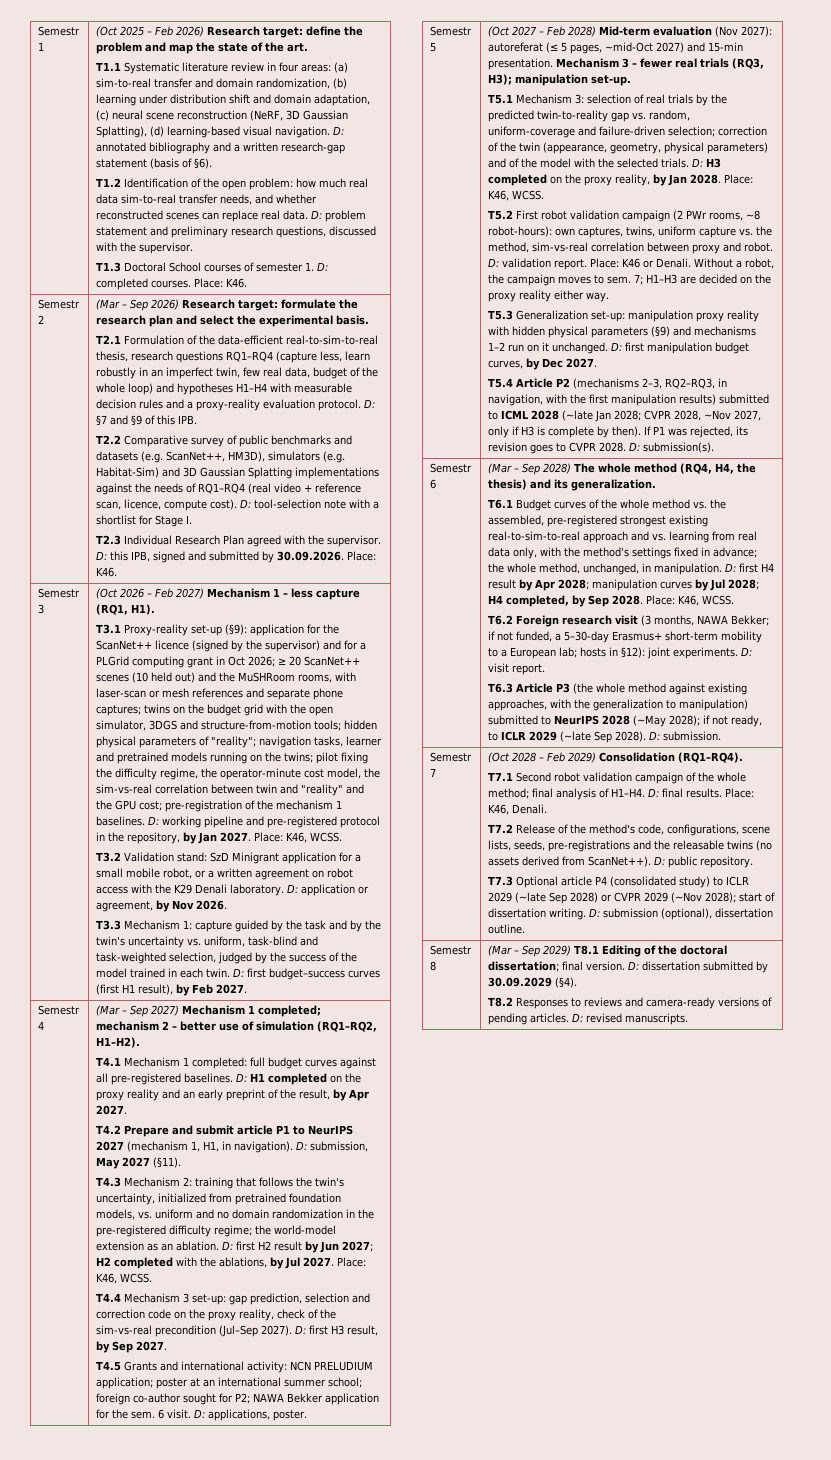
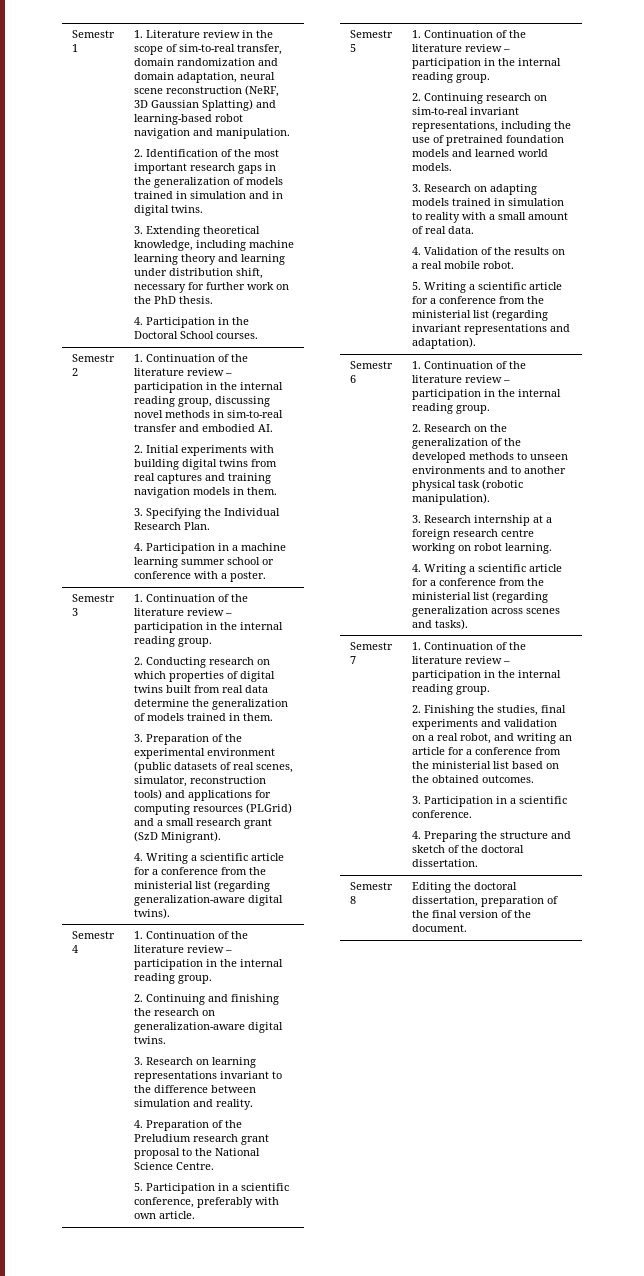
- (Oct 2025 – Feb 2026) Research target: define the problem and map the state of the art.
- T1.1 Systematic literature review in four areas: (a) sim-to-real transfer and domain randomization, (b) learning under distribution shift and domain adaptation, (c) neural scene reconstruction (NeRF, 3D Gaussian Splatting), (d) learning-based visual navigation. D: annotated bibliography and a written research-gap statement (basis of §6).
- T1.2 Identification of the open problem: how much real data sim-to-real transfer needs, and whether reconstructed scenes can replace real data. D: problem statement and preliminary research questions, discussed with the supervisor.
- T1.3 Doctoral School courses of semester 1. D: completed courses. Place: K46.
+ 1. Literature review in the scope of sim-to-real transfer, domain randomization and domain adaptation, neural scene reconstruction (NeRF, 3D Gaussian Splatting) and learning-based robot navigation and manipulation.
+ 2. Identification of the most important research gaps in the generalization of models trained in simulation and in digital twins.
+ 3. Extending theoretical knowledge, including machine learning theory and learning under distribution shift, necessary for further work on the PhD thesis.
+ 4. Participation in the Doctoral School courses.
- (Mar – Sep 2026) Research target: formulate the research plan and select the experimental basis.
- T2.1 Formulation of the data-efficient real-to-sim-to-real thesis, research questions RQ1–RQ4 (capture less, learn robustly in an imperfect twin, few real data, budget of the whole loop) and hypotheses H1–H4 with measurable decision rules and a proxy-reality evaluation protocol. D: §7 and §9 of this IPB.
- T2.2 Comparative survey of public benchmarks and datasets (e.g. ScanNet++, HM3D), simulators (e.g. Habitat-Sim) and 3D Gaussian Splatting implementations against the needs of RQ1–RQ4 (real video + reference scan, licence, compute cost). D: tool-selection note with a shortlist for Stage I.
- T2.3 Individual Research Plan agreed with the supervisor. D: this IPB, signed and submitted by 30.09.2026. Place: K46.
- Semestr 3 | (Oct 2026 – Feb 2027) Mechanism 1 – less capture (RQ1, H1).
- T3.1 Proxy-reality set-up (§9): application for the ScanNet++ licence (signed by the supervisor) and for a PLGrid computing grant in Oct 2026; ≥ 20 ScanNet++ scenes (10 held out) and the MuSHRoom rooms, with laser-scan or mesh references and separate phone captures; twins on the budget grid with the open simulator, 3DGS and structure-from-motion tools; hidden physical parameters of "reality"; navigation tasks, learner and pretrained models running on the twins; pilot fixing the difficulty regime, the operator-minute cost model, the sim-vs-real correlation between twin and "reality" and the GPU cost; pre-registration of the mechanism 1 baselines. D: working pipeline and pre-registered protocol in the repository, by Jan 2027. Place: K46, WCSS.
- T3.2 Validation stand: SzD Minigrant application for a small mobile robot, or a written agreement on robot access with the K29 Denali laboratory. D: application or agreement, by Nov 2026.
- T3.3 Mechanism 1: capture guided by the task and by the twin's uncertainty vs. uniform, task-blind and task-weighted selection, judged by the success of the model trained in each twin. D: first budget–success curves (first H1 result), by Feb 2027.
- Semestr 4 | (Mar – Sep 2027) Mechanism 1 completed; mechanism 2 – better use of simulation (RQ1–RQ2, H1–H2).
- T4.1 Mechanism 1 completed: full budget curves against all pre-registered baselines. D: H1 completed on the proxy reality and an early preprint of the result, by Apr 2027.
- T4.2 Prepare and submit article P1 to NeurIPS 2027 (mechanism 1, H1, in navigation). D: submission, May 2027 (§11).
- T4.3 Mechanism 2: training that follows the twin's uncertainty, initialized from pretrained foundation models, vs. uniform and no domain randomization in the pre-registered difficulty regime; the world-model extension as an ablation. D: first H2 result by Jun 2027; H2 completed with the ablations, by Jul 2027. Place: K46, WCSS.
- T4.4 Mechanism 3 set-up: gap prediction, selection and correction code on the proxy reality, check of the sim-vs-real precondition (Jul–Sep 2027). D: first H3 result, by Sep 2027.
- T4.5 Grants and international activity: NCN PRELUDIUM application; poster at an international summer school; foreign co-author sought for P2; NAWA Bekker application for the sem. 6 visit. D: applications, poster.
- Semestr 5 | (Oct 2027 – Feb 2028) Mid-term evaluation (Nov 2027): autoreferat (≤ 5 pages, ~mid-Oct 2027) and 15-min presentation. Mechanism 3 – fewer real trials (RQ3, H3); manipulation set-up.
- T5.1 Mechanism 3: selection of real trials by the predicted twin-to-reality gap vs. random, uniform-coverage and failure-driven selection; correction of the twin (appearance, geometry, physical parameters) and of the model with the selected trials. D: H3 completed on the proxy reality, by Jan 2028. Place: K46, WCSS.
- T5.2 First robot validation campaign (2 PWr rooms, ~8 robot-hours): own captures, twins, uniform capture vs. the method, sim-vs-real correlation between proxy and robot. D: validation report. Place: K46 or Denali. Without a robot, the campaign moves to sem. 7; H1–H3 are decided on the proxy reality either way.
- T5.3 Generalization set-up: manipulation proxy reality with hidden physical parameters (§9) and mechanisms 1–2 run on it unchanged. D: first manipulation budget curves, by Dec 2027.
- T5.4 Article P2 (mechanisms 2–3, RQ2–RQ3, in navigation, with the first manipulation results) submitted to ICML 2028 (~late Jan 2028; CVPR 2028, ~Nov 2027, only if H3 is complete by then). If P1 was rejected, its revision goes to CVPR 2028. D: submission(s).
- Semestr 6 | (Mar – Sep 2028) The whole method (RQ4, H4, the thesis) and its generalization.
- T6.1 Budget curves of the whole method vs. the assembled, pre-registered strongest existing real-to-sim-to-real approach and vs. learning from real data only, with the method's settings fixed in advance; the whole method, unchanged, in manipulation. D: first H4 result by Apr 2028; manipulation curves by Jul 2028; H4 completed, by Sep 2028. Place: K46, WCSS.
- T6.2 Foreign research visit (3 months, NAWA Bekker; if not funded, a 5–30-day Erasmus+ short-term mobility to a European lab; hosts in §12): joint experiments. D: visit report.
- T6.3 Article P3 (the whole method against existing approaches, with the generalization to manipulation) submitted to NeurIPS 2028 (~May 2028); if not ready, to ICLR 2029 (~late Sep 2028). D: submission.
- Semestr 7 | (Oct 2028 – Feb 2029) Consolidation (RQ1–RQ4).
- T7.1 Second robot validation campaign of the whole method; final analysis of H1–H4. D: final results. Place: K46, Denali.
- T7.2 Release of the method's code, configurations, scene lists, seeds, pre-registrations and the releasable twins (no assets derived from ScanNet++). D: public repository.
- T7.3 Optional article P4 (consolidated study) to ICLR 2029 (~late Sep 2028) or CVPR 2029 (~Nov 2028); start of dissertation writing. D: submission (optional), dissertation outline.
- Semestr 8 | (Mar – Sep 2029) T8.1 Editing of the doctoral dissertation; final version. D: dissertation submitted by 30.09.2029 (§4).
- T8.2 Responses to reviews and camera-ready versions of pending articles. D: revised manuscripts.
+ 1. Continuation of the literature review – participation in the internal reading group, discussing novel methods in sim-to-real transfer and embodied AI.
+ 2. Initial experiments with building digital twins from real captures and training navigation models in them.
+ 3. Specifying the Individual Research Plan.
+ 4. Participation in a machine learning summer school or conference with a poster.
+ Semestr 3 | 1. Continuation of the literature review – participation in the internal reading group.
+ 2. Conducting research on which properties of digital twins built from real data determine the generalization of models trained in them.
+ 3. Preparation of the experimental environment (public datasets of real scenes, simulator, reconstruction tools) and applications for computing resources (PLGrid) and a small research grant (SzD Minigrant).
+ 4. Writing a scientific article for a conference from the ministerial list (regarding generalization-aware digital twins).
+ Semestr 4 | 1. Continuation of the literature review – participation in the internal reading group.
+ 2. Continuing and finishing the research on generalization-aware digital twins.
+ 3. Research on learning representations invariant to the difference between simulation and reality.
+ 4. Preparation of the Preludium research grant proposal to the National Science Centre.
+ 5. Participation in a scientific conference, preferably with own article.
+ Semestr 5 | 1. Continuation of the literature review – participation in the internal reading group.
+ 2. Continuing research on sim-to-real invariant representations, including the use of pretrained foundation models and learned world models.
+ 3. Research on adapting models trained in simulation to reality with a small amount of real data.
+ 4. Validation of the results on a real mobile robot.
+ 5. Writing a scientific article for a conference from the ministerial list (regarding invariant representations and adaptation).
+ Semestr 6 | 1. Continuation of the literature review – participation in the internal reading group.
+ 2. Research on the generalization of the developed methods to unseen environments and to another physical task (robotic manipulation).
+ 3. Research internship at a foreign research centre working on robot learning.
+ 4. Writing a scientific article for a conference from the ministerial list (regarding generalization across scenes and tasks).
+ Semestr 7 | 1. Continuation of the literature review – participation in the internal reading group.
+ 2. Finishing the studies, final experiments and validation on a real robot, and writing an article for a conference from the ministerial list based on the obtained outcomes.
+ 3. Participation in a scientific conference.
+ 4. Preparing the structure and sketch of the doctoral dissertation.
+ Semestr 8 | Editing the doctoral dissertation, preparation of the final version of the document.

